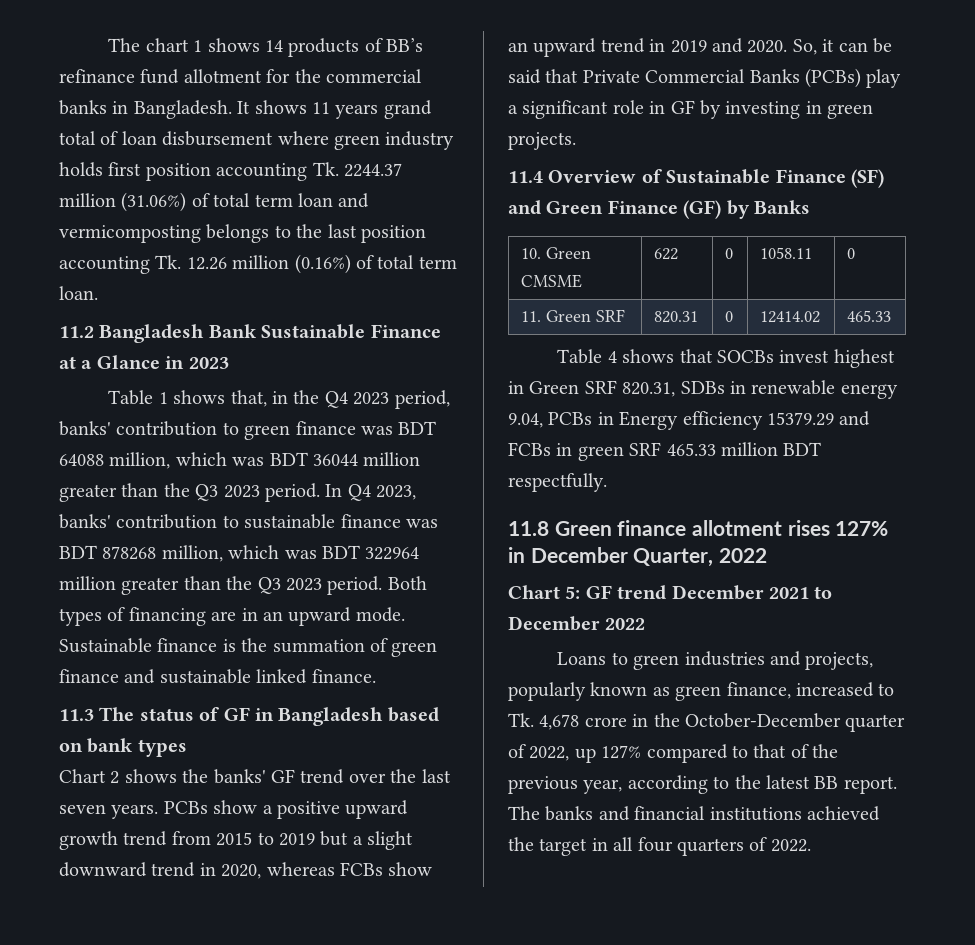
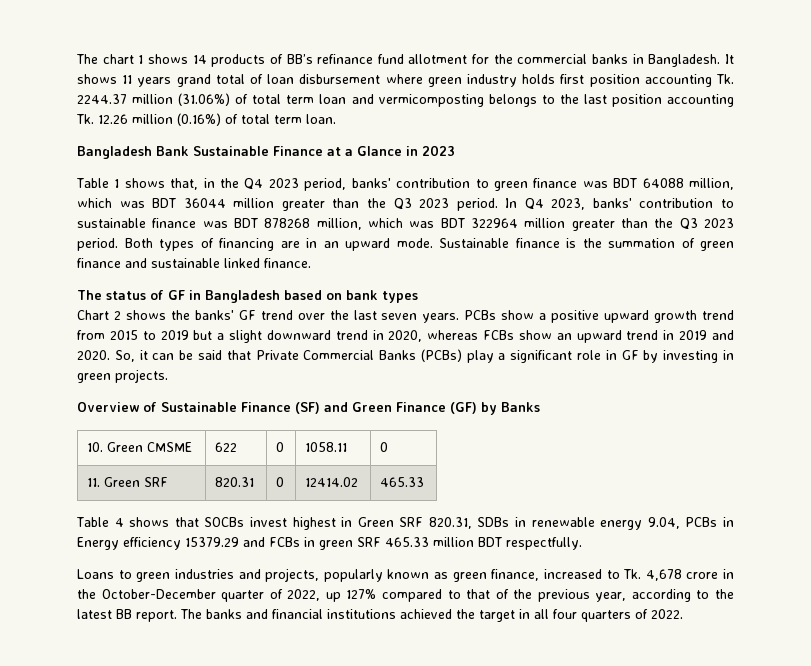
- 11.2 Bangladesh Bank Sustainable Finance at a Glance in 2023
+ Bangladesh Bank Sustainable Finance at a Glance in 2023
- 11.3 The status of GF in Bangladesh based on bank types
+ The status of GF in Bangladesh based on bank types
- 11.4 Overview of Sustainable Finance (SF) and Green Finance (GF) by Banks
+ Overview of Sustainable Finance (SF) and Green Finance (GF) by Banks
- 11.8 Green finance allotment rises 127% in December Quarter, 2022
- Chart 5: GF trend December 2021 to December 2022

